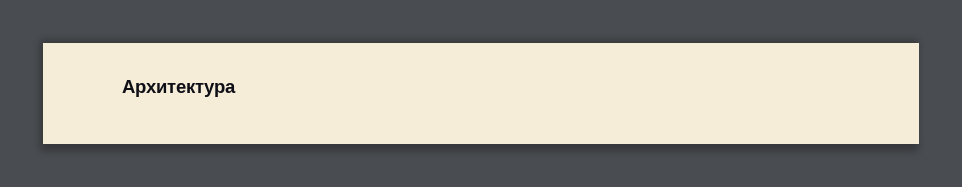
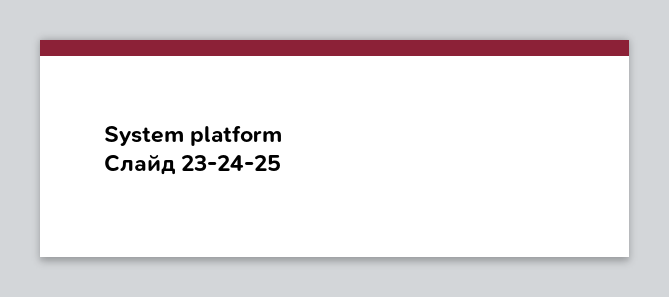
- Архитектура
+ System platform
+ Слайд 23-24-25

